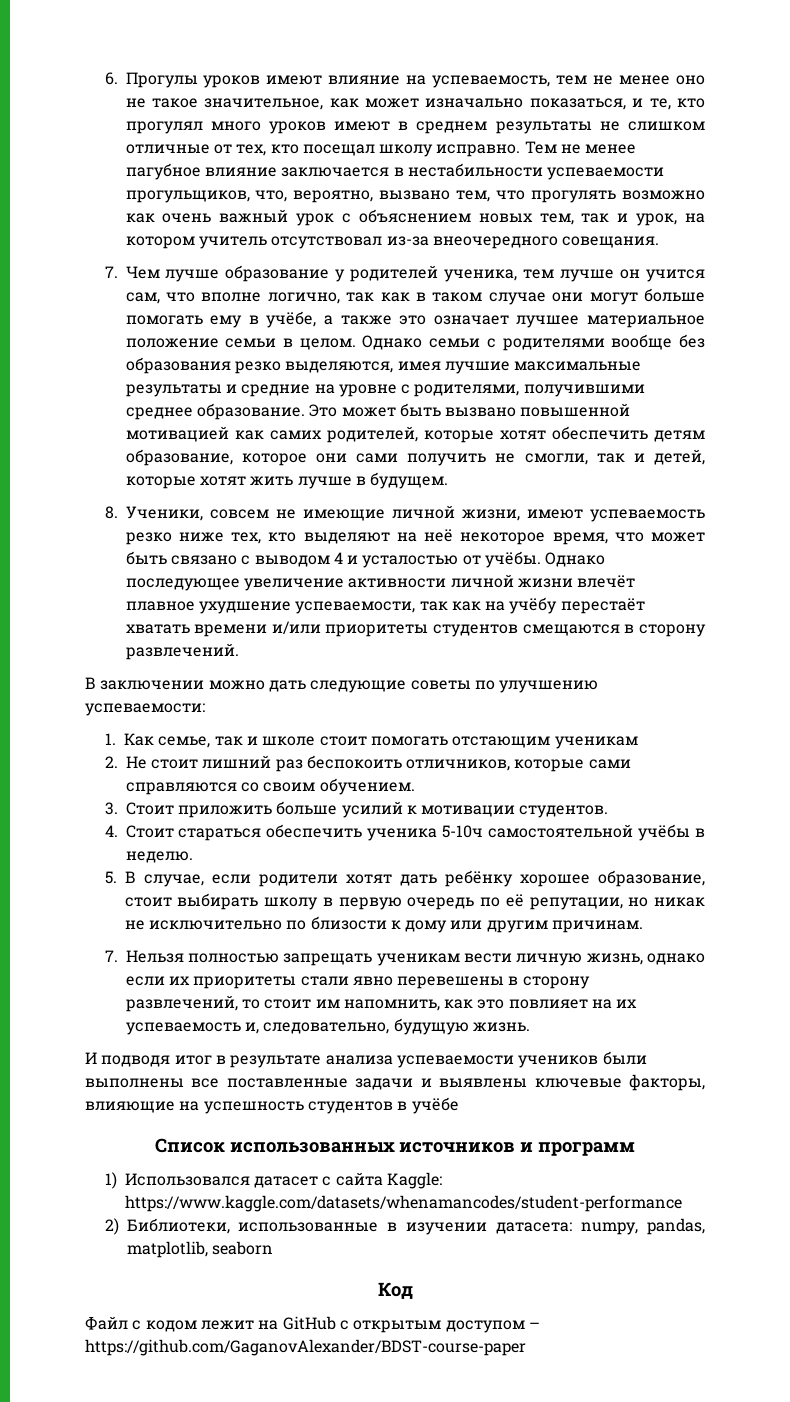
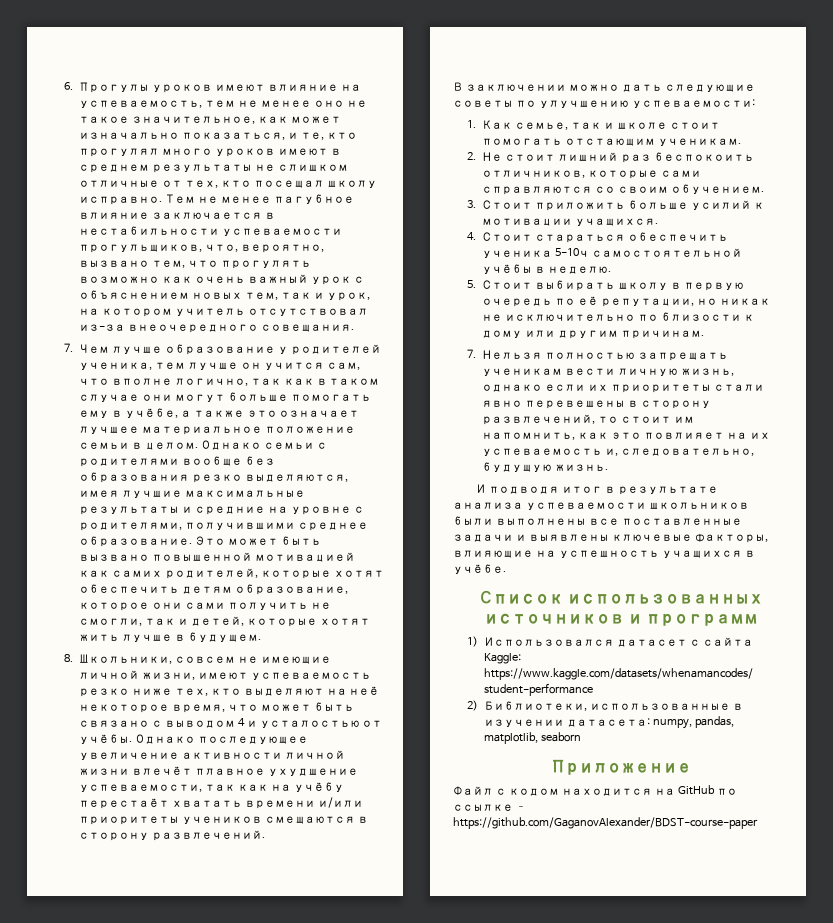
- 8. Ученики, совсем не имеющие личной жизни, имеют успеваемость резко ниже тех, кто выделяют на неё некоторое время, что может быть связано с выводом 4 и усталостью от учёбы.
+ 8. Школьники, совсем не имеющие личной жизни, имеют успеваемость резко ниже тех, кто выделяют на неё некоторое время, что может быть связано с выводом 4 и усталостью от учёбы.
- Однако последующее увеличение активности личной жизни влечёт плавное ухудшение успеваемости, так как на учёбу перестаёт хватать времени и/или приоритеты студентов смещаются в сторону развлечений.
+ Однако последующее увеличение активности личной жизни влечёт плавное ухудшение успеваемости, так как на учёбу перестаёт хватать времени и/или приоритеты учеников смещаются в сторону развлечений.
- 1. Как семье, так и школе стоит помогать отстающим ученикам
+ 1. Как семье, так и школе стоит помогать отстающим ученикам.
- 3. Стоит приложить больше усилий к мотивации студентов.
+ 3. Стоит приложить больше усилий к мотивации учащихся.
- 5. В случае, если родители хотят дать ребёнку хорошее образование, стоит выбирать школу в первую очередь по её репутации, но никак не исключительно по близости к дому или другим причинам.
+ 5. Стоит выбирать школу в первую очередь по её репутации, но никак не исключительно по близости к дому или другим причинам.
- И подводя итог в результате анализа успеваемости учеников были выполнены все поставленные задачи и выявлены ключевые факторы, влияющие на успешность студентов в учёбе
+ И подводя итог в результате анализа успеваемости школьников были выполнены все поставленные задачи и выявлены ключевые факторы, влияющие на успешность учащихся в учёбе.
- Код
+ Приложение
- Файл с кодом лежит на GitHub с открытым доступом – https://github.com/GaganovAlexander/BDST-course-paper
+ Файл с кодом находится на GitHub по ссылке – https://github.com/GaganovAlexander/BDST-course-paper

